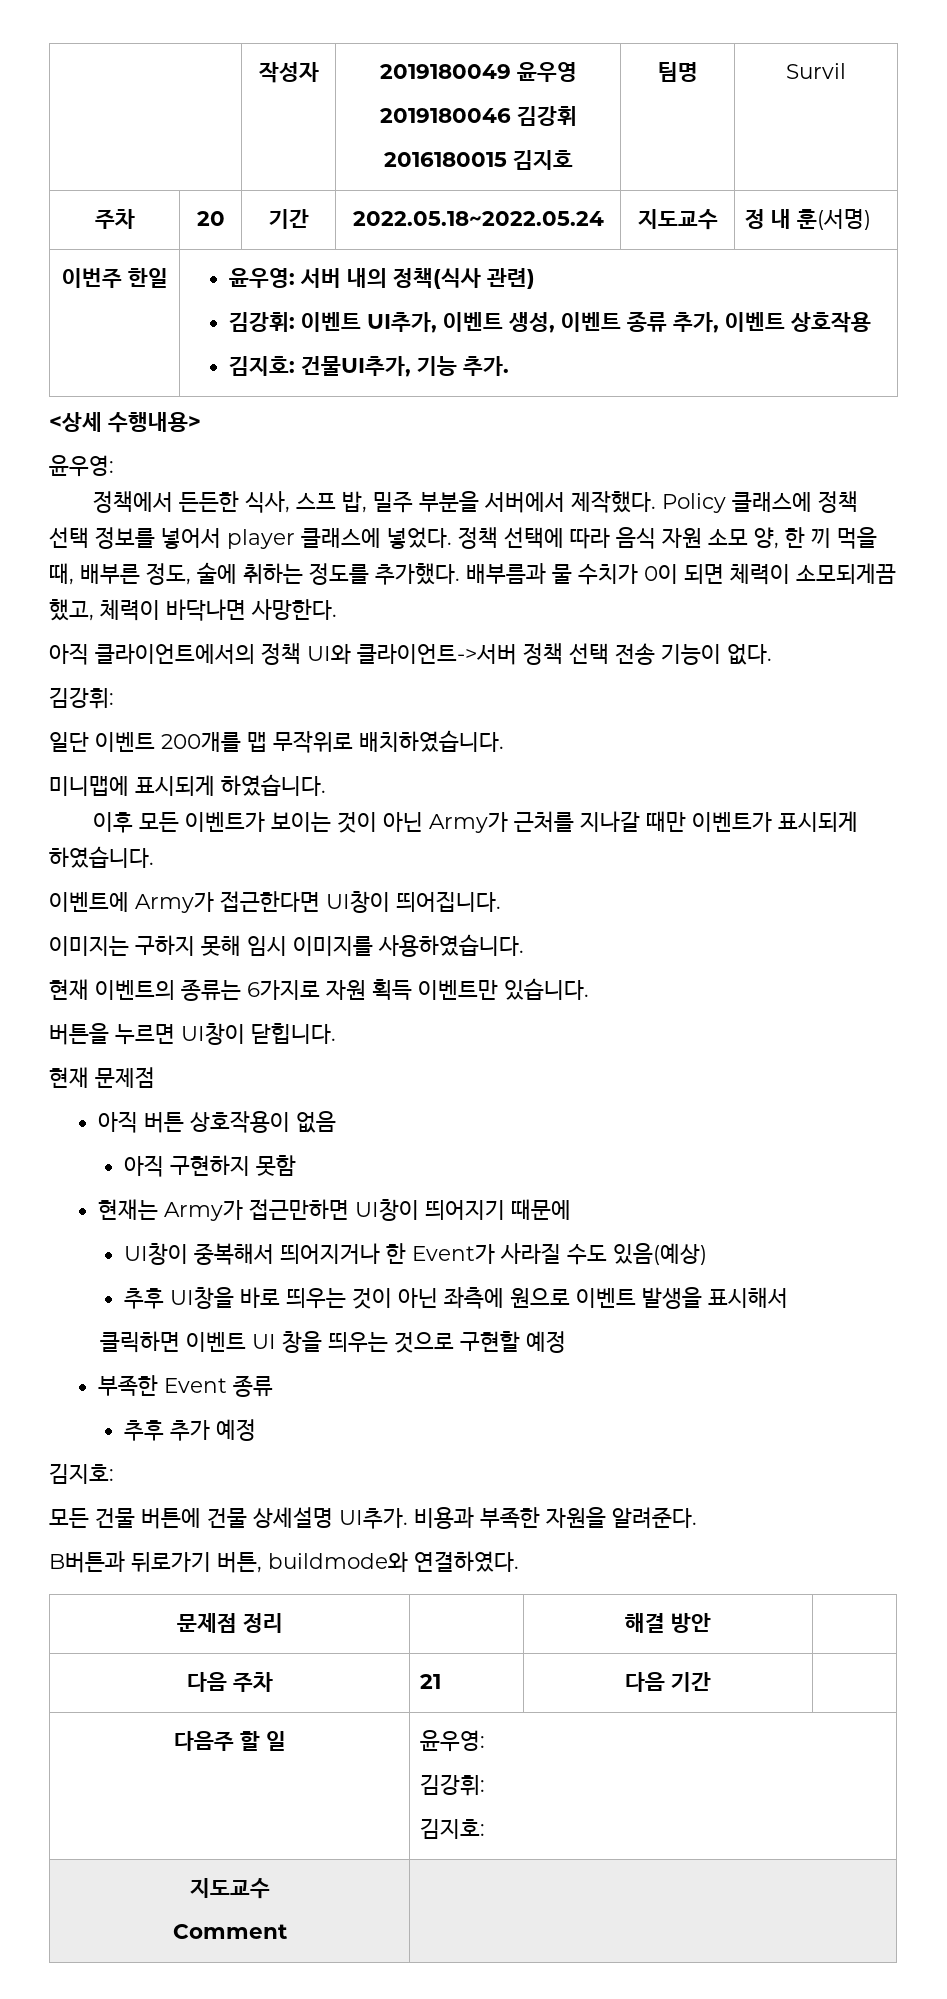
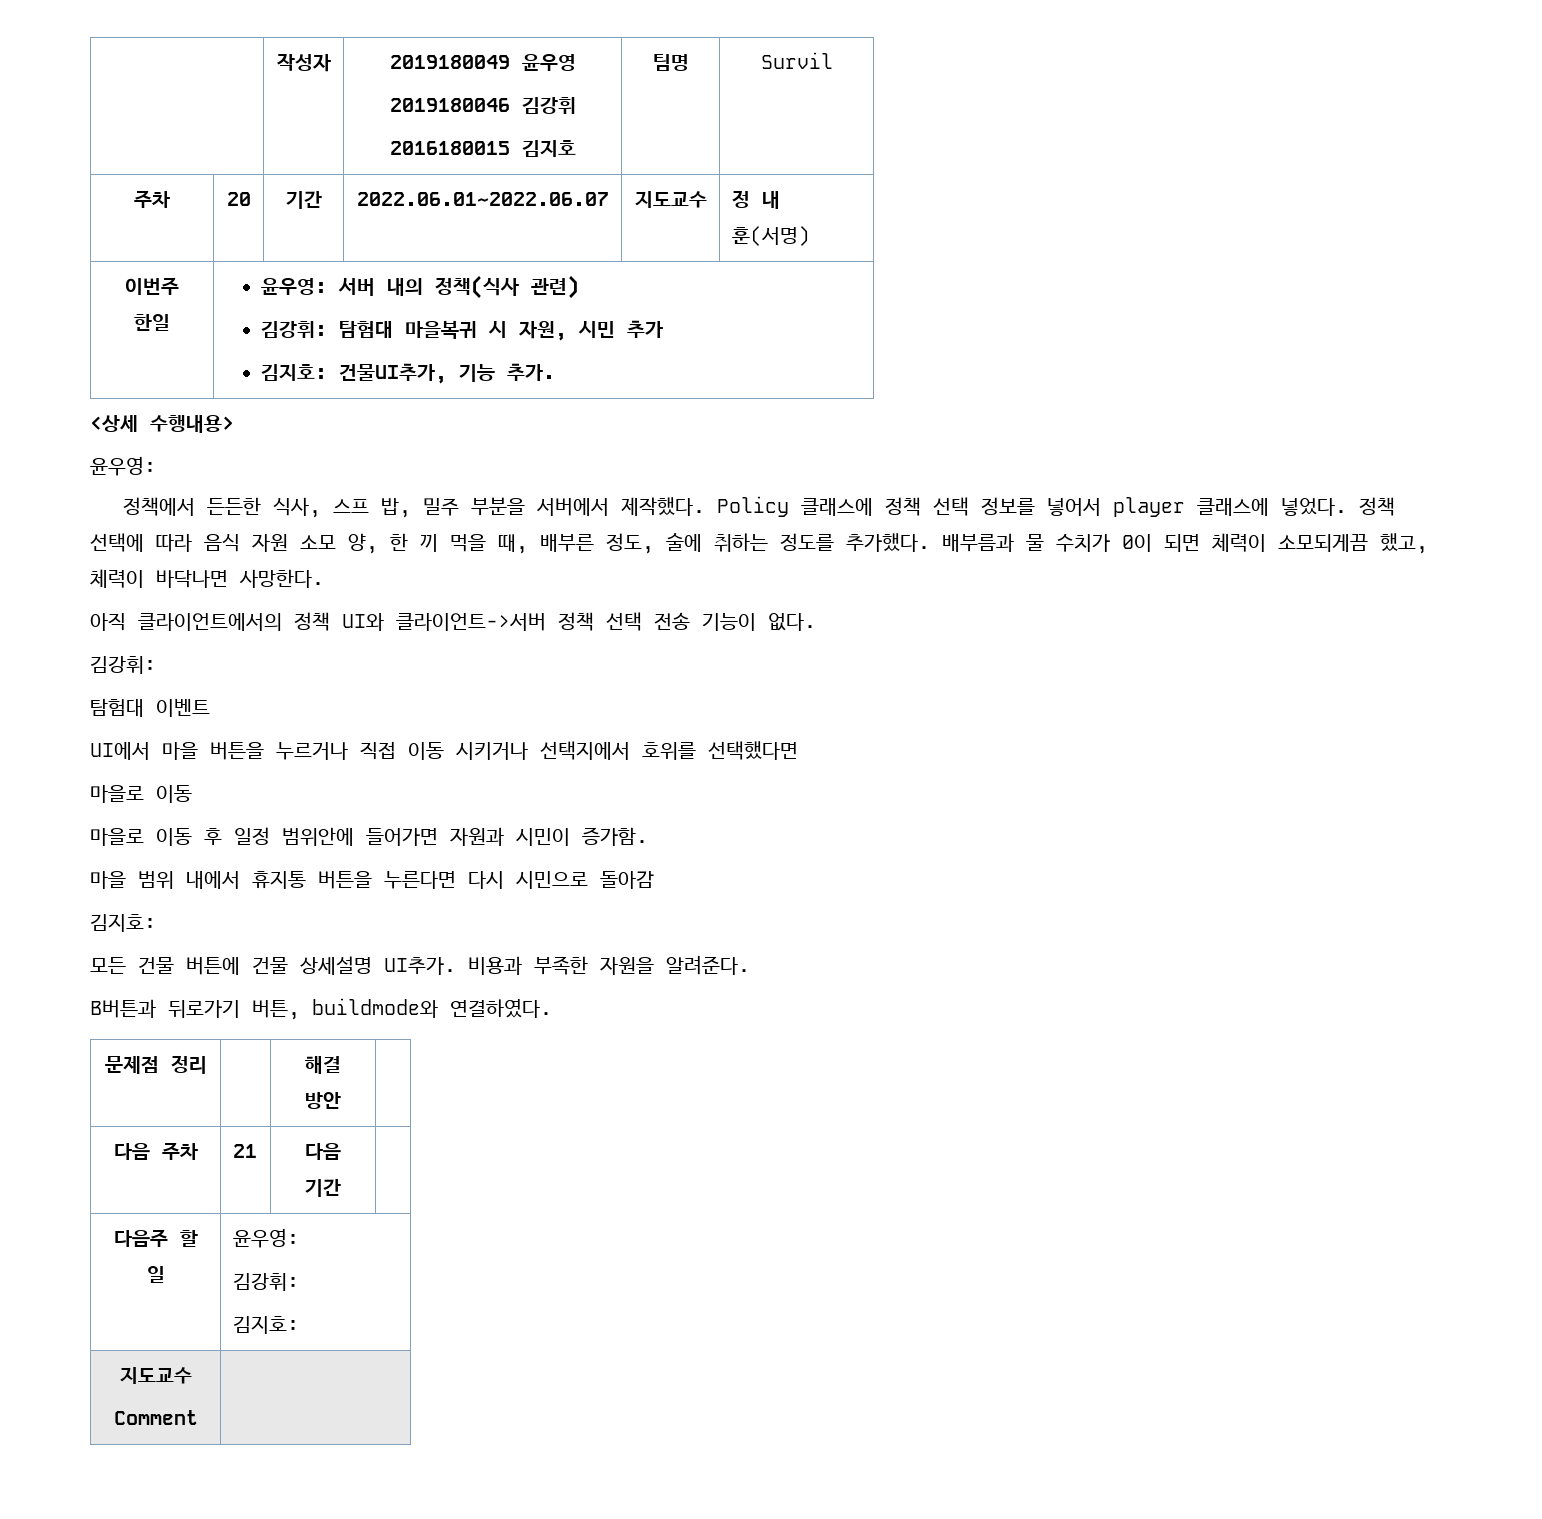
- 주차 | 20 | 기간 | 2022.05.18~2022.05.24 | 지도교수 | 정 내 훈(서명)
+ 주차 | 20 | 기간 | 2022.06.01~2022.06.07 | 지도교수 | 정 내 훈(서명)
  이번주 한일 | 윤우영: 서버 내의 정책(식사 관련)
- 김강휘: 이벤트 UI추가, 이벤트 생성, 이벤트 종류 추가, 이벤트 상호작용
+ 김강휘: 탐험대 마을복귀 시 자원, 시민 추가
- 일단 이벤트 200개를 맵 무작위로 배치하였습니다.
- 미니맵에 표시되게 하였습니다.
- 이후 모든 이벤트가 보이는 것이 아닌 Army가 근처를 지나갈 때만 이벤트가 표시되게 하였습니다.
- 이벤트에 Army가 접근한다면 UI창이 띄어집니다.
- 이미지는 구하지 못해 임시 이미지를 사용하였습니다.
- 현재 이벤트의 종류는 6가지로 자원 획득 이벤트만 있습니다.
- 버튼을 누르면 UI창이 닫힙니다.
- 현재 문제점
- 아직 버튼 상호작용이 없음
- 아직 구현하지 못함
- 현재는 Army가 접근만하면 UI창이 띄어지기 때문에
- UI창이 중복해서 띄어지거나 한 Event가 사라질 수도 있음(예상)
- 추후 UI창을 바로 띄우는 것이 아닌 좌측에 원으로 이벤트 발생을 표시해서
- 클릭하면 이벤트 UI 창을 띄우는 것으로 구현할 예정
- 부족한 Event 종류
- 추후 추가 예정
+ 탐험대 이벤트
+ UI에서 마을 버튼을 누르거나 직접 이동 시키거나 선택지에서 호위를 선택했다면
+ 마을로 이동
+ 마을로 이동 후 일정 범위안에 들어가면 자원과 시민이 증가함.
+ 마을 범위 내에서 휴지통 버튼을 누른다면 다시 시민으로 돌아감

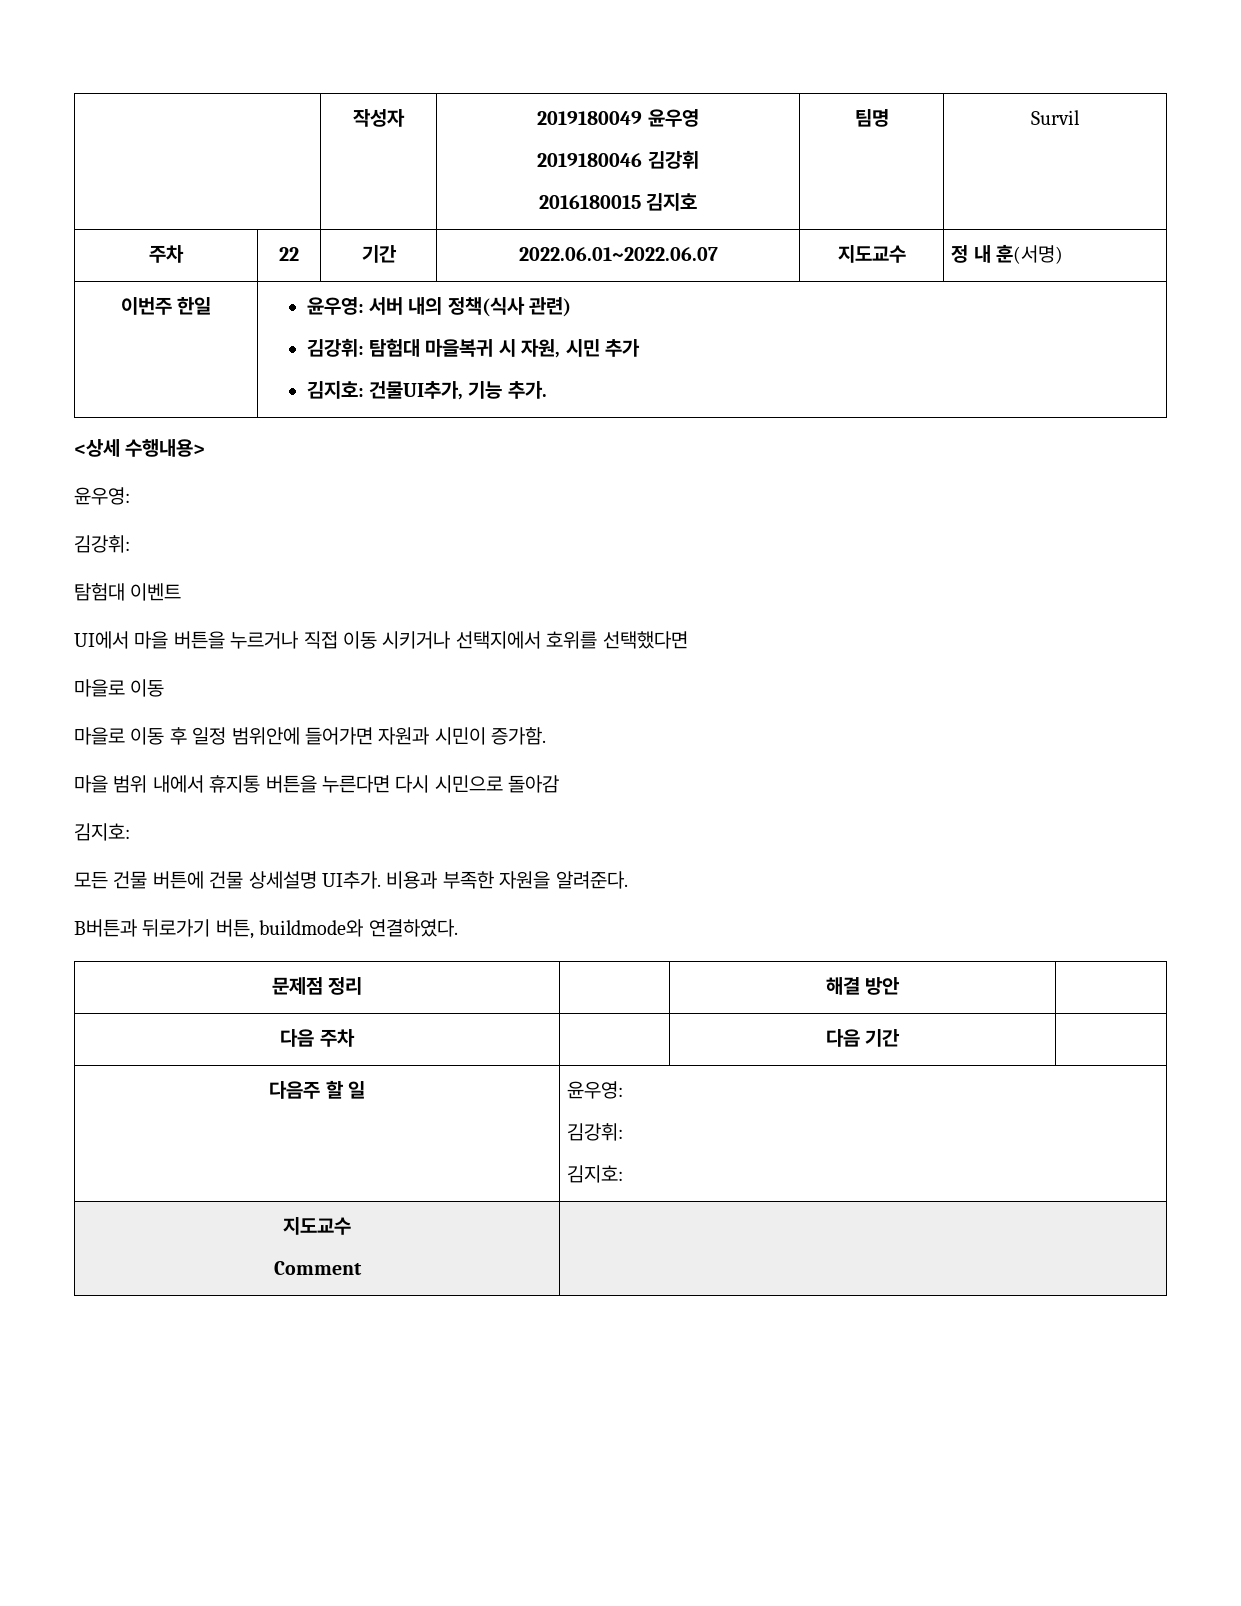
- 주차 | 20 | 기간 | 2022.06.01~2022.06.07 | 지도교수 | 정 내 훈(서명)
+ 주차 | 22 | 기간 | 2022.06.01~2022.06.07 | 지도교수 | 정 내 훈(서명)
- 정책에서 든든한 식사, 스프 밥, 밀주 부분을 서버에서 제작했다. Policy 클래스에 정책 선택 정보를 넣어서 player 클래스에 넣었다. 정책 선택에 따라 음식 자원 소모 양, 한 끼 먹을 때, 배부른 정도, 술에 취하는 정도를 추가했다. 배부름과 물 수치가 0이 되면 체력이 소모되게끔 했고, 체력이 바닥나면 사망한다.
- 아직 클라이언트에서의 정책 UI와 클라이언트->서버 정책 선택 전송 기능이 없다.
- 다음 주차 | 21 | 다음 기간 |
+ 다음 주차 | | 다음 기간 |

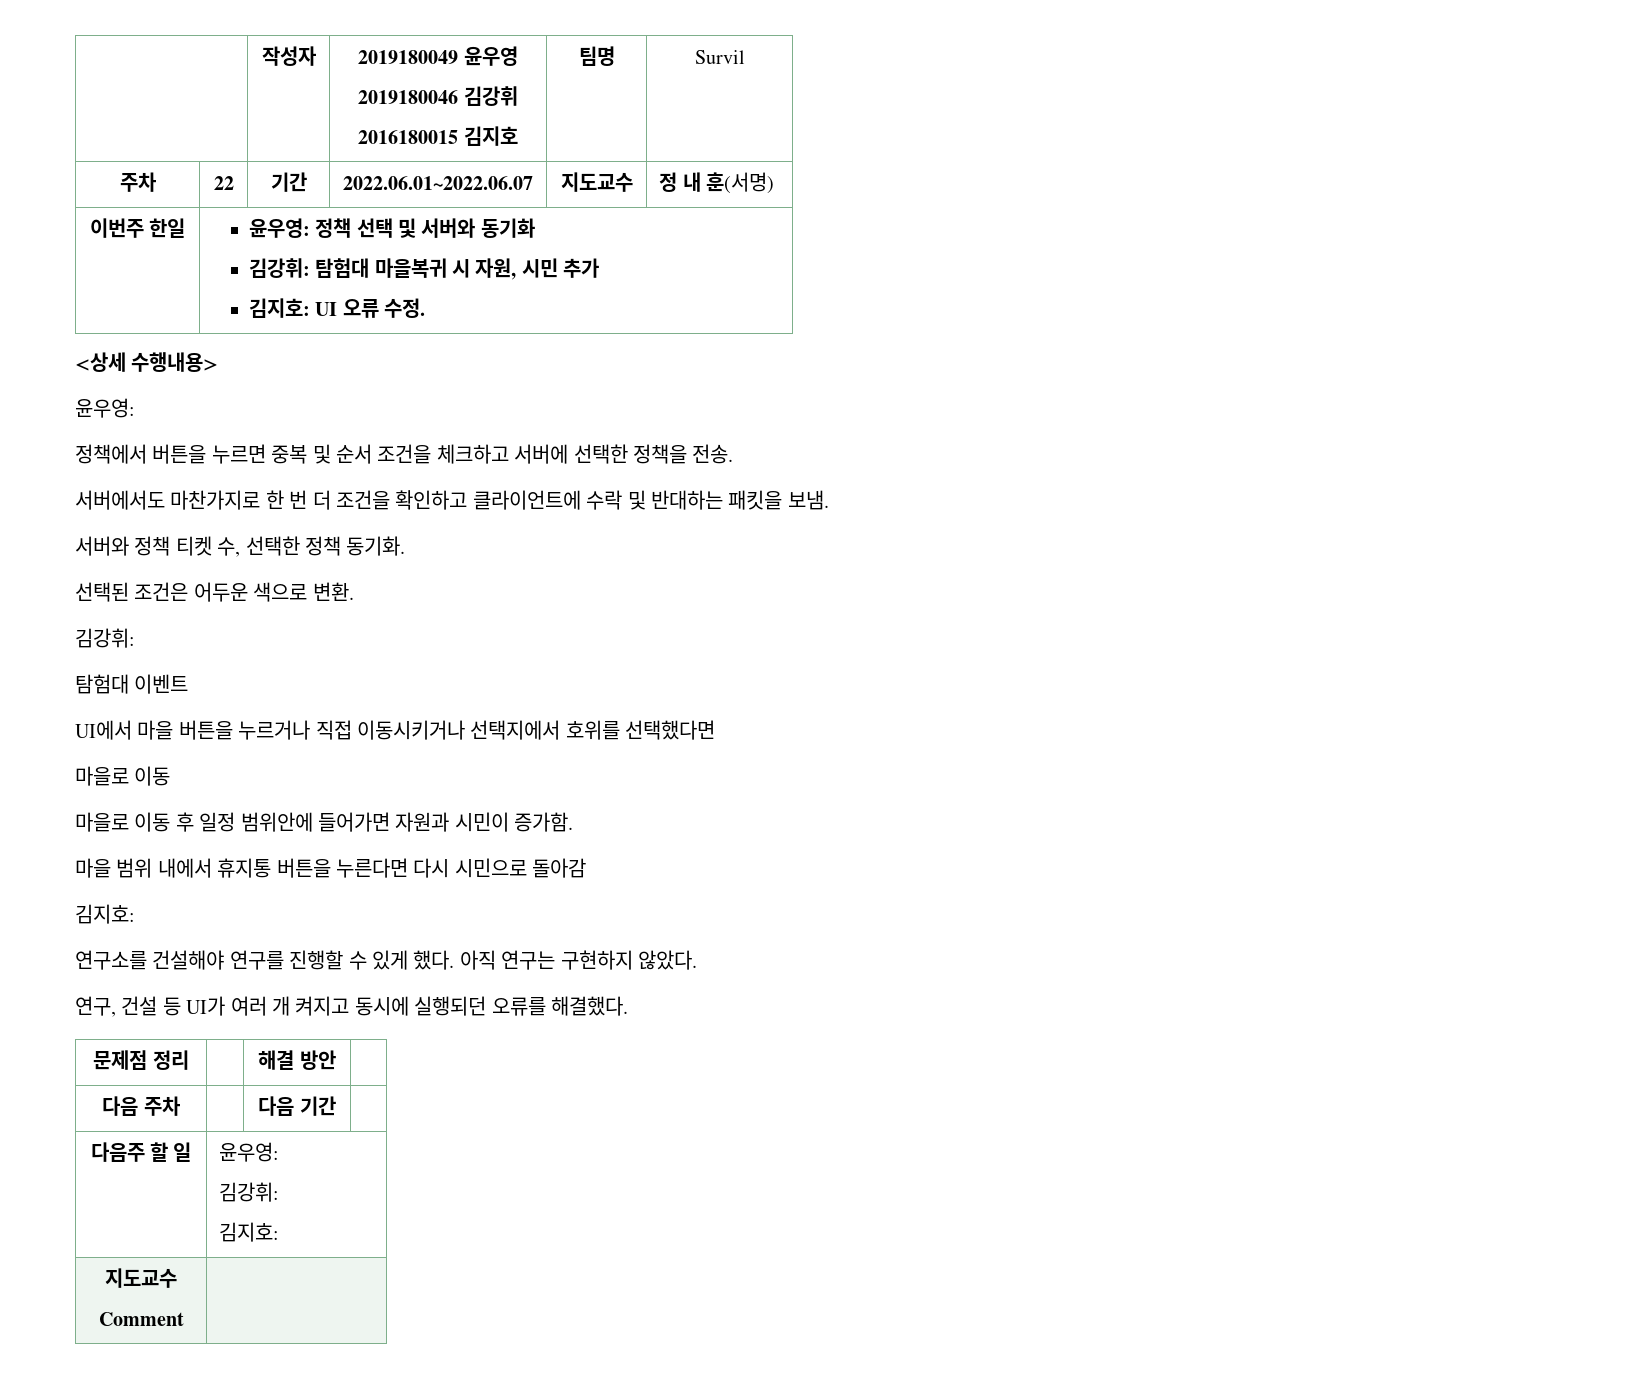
- 이번주 한일 | 윤우영: 서버 내의 정책(식사 관련)
+ 이번주 한일 | 윤우영: 정책 선택 및 서버와 동기화
  김강휘: 탐험대 마을복귀 시 자원, 시민 추가
- 김지호: 건물UI추가, 기능 추가.
+ 김지호: UI 오류 수정.
+ 정책에서 버튼을 누르면 중복 및 순서 조건을 체크하고 서버에 선택한 정책을 전송.
+ 서버에서도 마찬가지로 한 번 더 조건을 확인하고 클라이언트에 수락 및 반대하는 패킷을 보냄.
+ 서버와 정책 티켓 수, 선택한 정책 동기화.
+ 선택된 조건은 어두운 색으로 변환.
- UI에서 마을 버튼을 누르거나 직접 이동 시키거나 선택지에서 호위를 선택했다면
+ UI에서 마을 버튼을 누르거나 직접 이동시키거나 선택지에서 호위를 선택했다면
- 모든 건물 버튼에 건물 상세설명 UI추가. 비용과 부족한 자원을 알려준다.
- B버튼과 뒤로가기 버튼, buildmode와 연결하였다.
+ 연구소를 건설해야 연구를 진행할 수 있게 했다. 아직 연구는 구현하지 않았다.
+ 연구, 건설 등 UI가 여러 개 켜지고 동시에 실행되던 오류를 해결했다.

